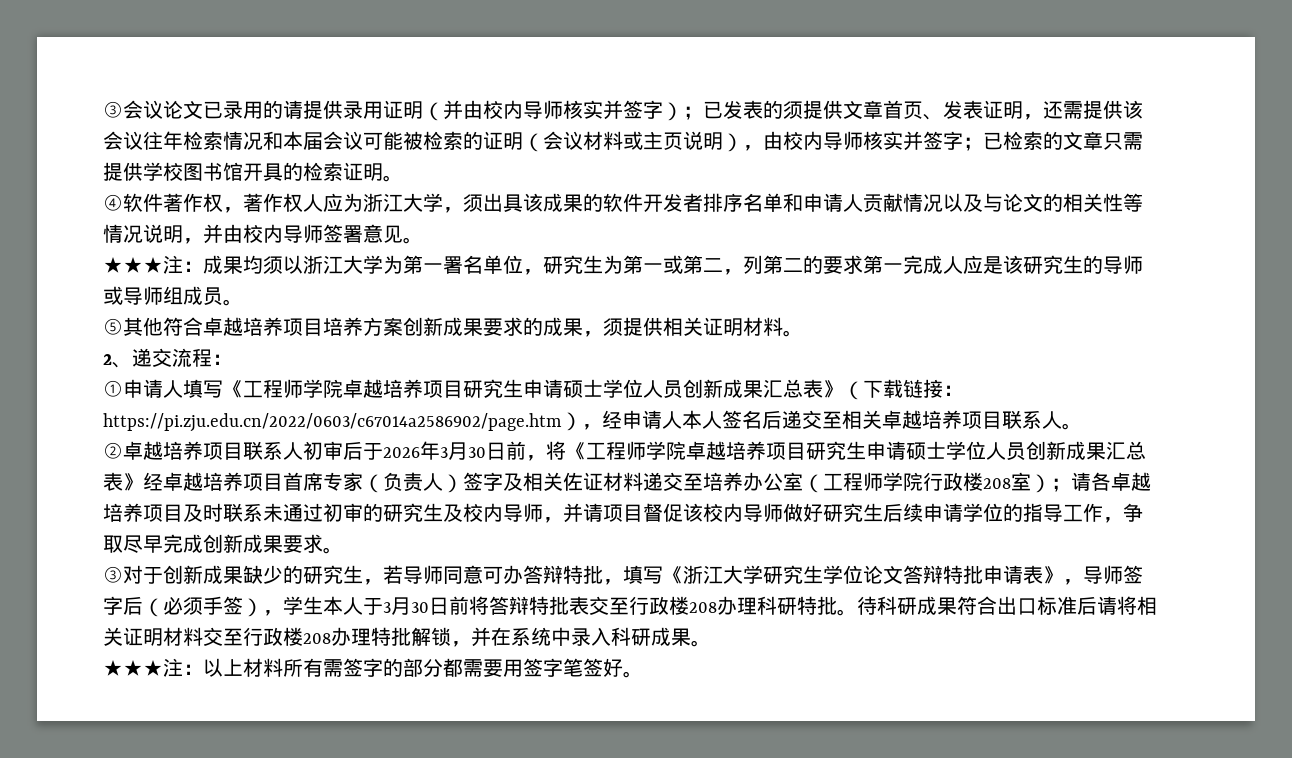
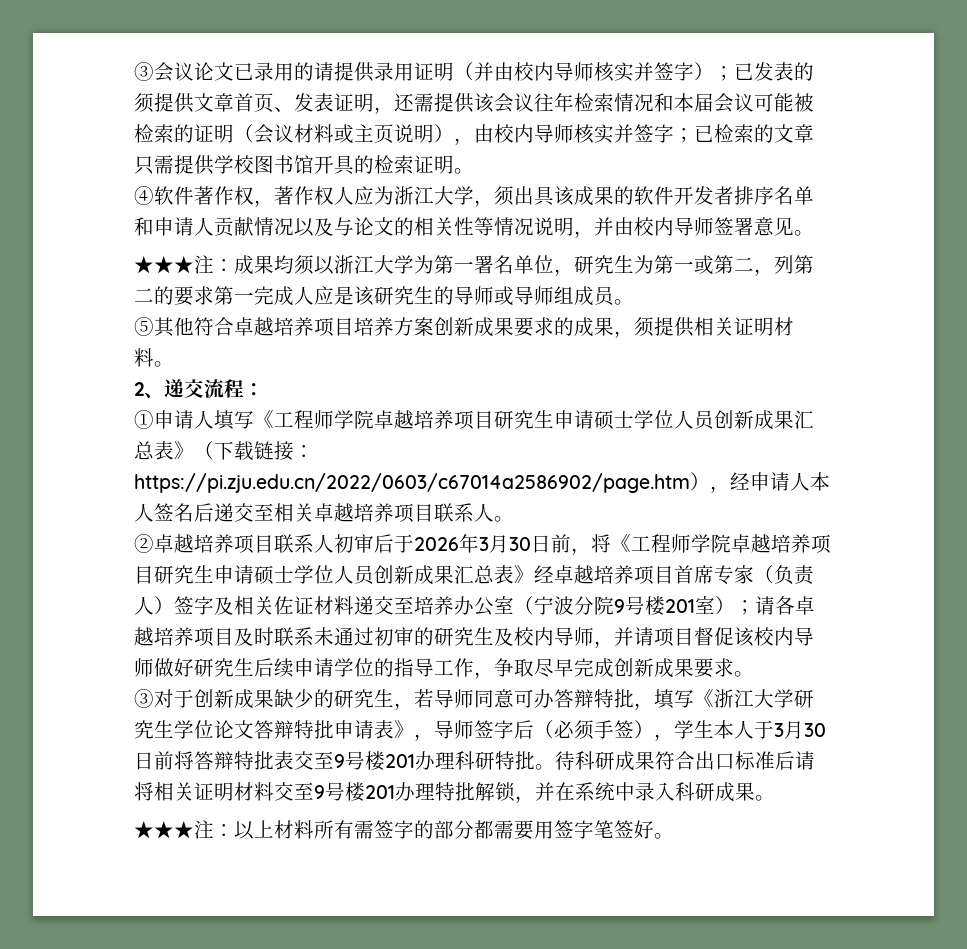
- ②卓越培养项目联系人初审后于2026年3月30日前，将《工程师学院卓越培养项目研究生申请硕士学位人员创新成果汇总表》经卓越培养项目首席专家（负责人）签字及相关佐证材料递交至培养办公室（工程师学院行政楼208室）；
+ ②卓越培养项目联系人初审后于2026年3月30日前，将《工程师学院卓越培养项目研究生申请硕士学位人员创新成果汇总表》经卓越培养项目首席专家（负责人）签字及相关佐证材料递交至培养办公室（宁波分院9号楼201室）；
- ③对于创新成果缺少的研究生，若导师同意可办答辩特批，填写《浙江大学研究生学位论文答辩特批申请表》，导师签字后（必须手签），学生本人于3月30日前将答辩特批表交至行政楼208办理科研特批。
+ ③对于创新成果缺少的研究生，若导师同意可办答辩特批，填写《浙江大学研究生学位论文答辩特批申请表》，导师签字后（必须手签），学生本人于3月30日前将答辩特批表交至9号楼201办理科研特批。
- 待科研成果符合出口标准后请将相关证明材料交至行政楼208办理特批解锁，并在系统中录入科研成果。
+ 待科研成果符合出口标准后请将相关证明材料交至9号楼201办理特批解锁，并在系统中录入科研成果。

